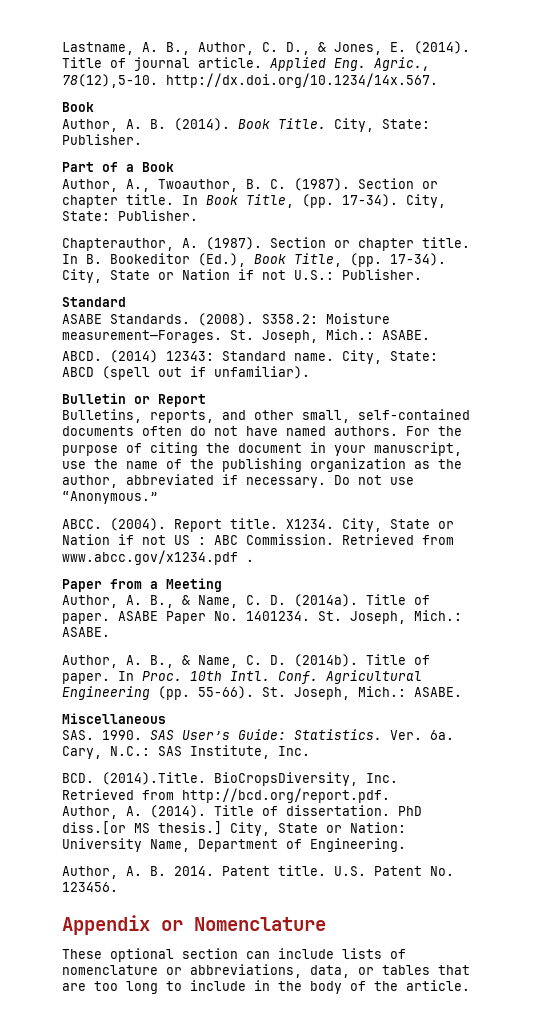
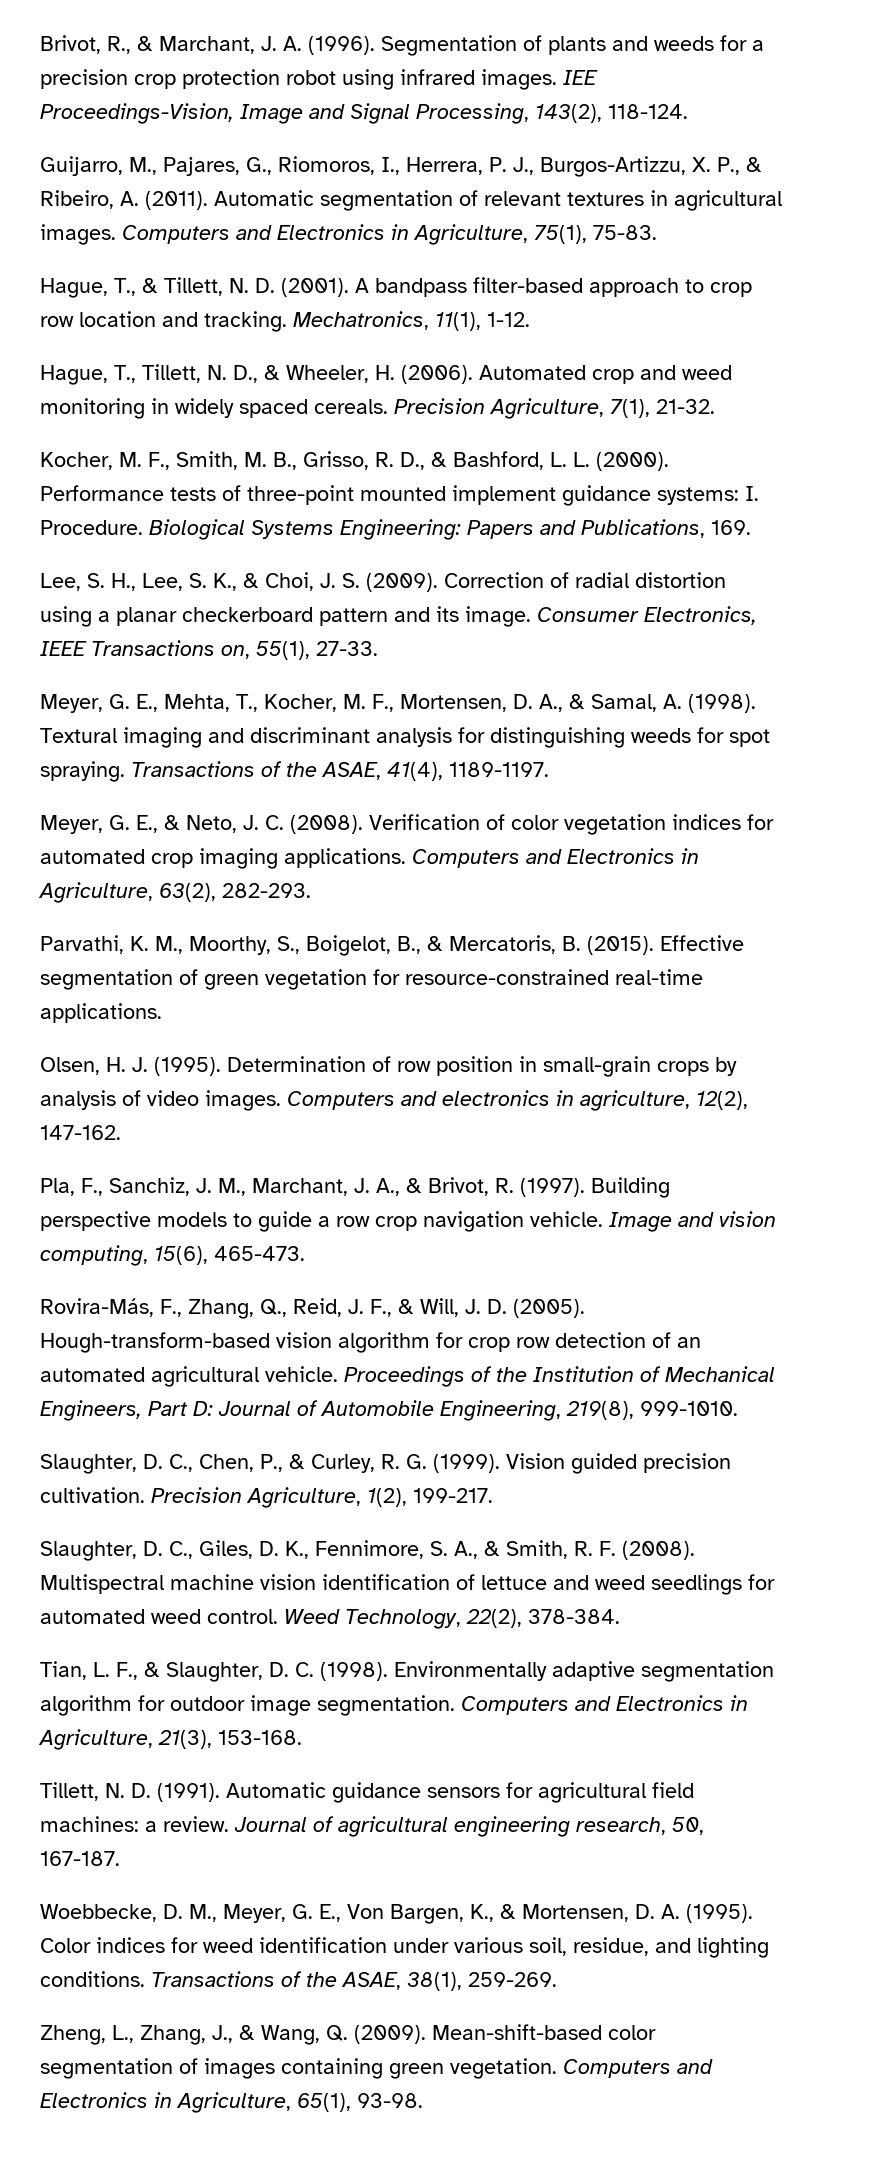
- Lastname, A. B., Author, C. D., & Jones, E. (2014). Title of journal article. Applied Eng. Agric., 78(12),5-10. http://dx.doi.org/10.1234/14x.567.
- Book
- Author, A. B. (2014). Book Title. City, State: Publisher.
- Part of a Book
- Author, A., Twoauthor, B. C. (1987). Section or chapter title. In Book Title, (pp. 17-34). City, State: Publisher.
- Chapterauthor, A. (1987). Section or chapter title. In B. Bookeditor (Ed.), Book Title, (pp. 17-34). City, State or Nation if not U.S.: Publisher.
- Standard
- ASABE Standards. (2008). S358.2: Moisture measurement—Forages. St. Joseph, Mich.: ASABE.
- ABCD. (2014) 12343: Standard name. City, State: ABCD (spell out if unfamiliar).
- Bulletin or Report
- Bulletins, reports, and other small, self-contained documents often do not have named authors. For the purpose of citing the document in your manuscript, use the name of the publishing organization as the author, abbreviated if necessary. Do not use “Anonymous.”
- ABCC. (2004). Report title. X1234. City, State or Nation if not US : ABC Commission. Retrieved from www.abcc.gov/x1234.pdf .
- Paper from a Meeting
- Author, A. B., & Name, C. D. (2014a). Title of paper. ASABE Paper No. 1401234. St. Joseph, Mich.: ASABE.
- Author, A. B., & Name, C. D. (2014b). Title of paper. In Proc. 10th Intl. Conf. Agricultural Engineering (pp. 55-66). St. Joseph, Mich.: ASABE.
- Miscellaneous
- SAS. 1990. SAS User’s Guide: Statistics. Ver. 6a. Cary, N.C.: SAS Institute, Inc.
- BCD. (2014).Title. BioCropsDiversity, Inc. Retrieved from http://bcd.org/report.pdf.
- Author, A. (2014). Title of dissertation. PhD diss.[or MS thesis.] City, State or Nation: University Name, Department of Engineering.
- Author, A. B. 2014. Patent title. U.S. Patent No. 123456.
- Appendix or Nomenclature
- These optional section can include lists of nomenclature or abbreviations, data, or tables that are too long to include in the body of the article.
+ Brivot, R., & Marchant, J. A. (1996). Segmentation of plants and weeds for a precision crop protection robot using infrared images. IEE Proceedings-Vision, Image and Signal Processing, 143(2), 118-124.
+ Guijarro, M., Pajares, G., Riomoros, I., Herrera, P. J., Burgos-Artizzu, X. P., & Ribeiro, A. (2011). Automatic segmentation of relevant textures in agricultural images. Computers and Electronics in Agriculture, 75(1), 75-83.
+ Hague, T., & Tillett, N. D. (2001). A bandpass filter-based approach to crop row location and tracking. Mechatronics, 11(1), 1-12.
+ Hague, T., Tillett, N. D., & Wheeler, H. (2006). Automated crop and weed monitoring in widely spaced cereals. Precision Agriculture, 7(1), 21-32.
+ Kocher, M. F., Smith, M. B., Grisso, R. D., & Bashford, L. L. (2000). Performance tests of three-point mounted implement guidance systems: I. Procedure. Biological Systems Engineering: Papers and Publications, 169.
+ Lee, S. H., Lee, S. K., & Choi, J. S. (2009). Correction of radial distortion using a planar checkerboard pattern and its image. Consumer Electronics, IEEE Transactions on, 55(1), 27-33.
+ Meyer, G. E., Mehta, T., Kocher, M. F., Mortensen, D. A., & Samal, A. (1998). Textural imaging and discriminant analysis for distinguishing weeds for spot spraying. Transactions of the ASAE, 41(4), 1189-1197.
+ Meyer, G. E., & Neto, J. C. (2008). Verification of color vegetation indices for automated crop imaging applications. Computers and Electronics in Agriculture, 63(2), 282-293.
+ Parvathi, K. M., Moorthy, S., Boigelot, B., & Mercatoris, B. (2015). Effective segmentation of green vegetation for resource-constrained real-time applications.
+ Olsen, H. J. (1995). Determination of row position in small-grain crops by analysis of video images. Computers and electronics in agriculture, 12(2), 147-162.
+ Pla, F., Sanchiz, J. M., Marchant, J. A., & Brivot, R. (1997). Building perspective models to guide a row crop navigation vehicle. Image and vision computing, 15(6), 465-473.
+ Rovira-Más, F., Zhang, Q., Reid, J. F., & Will, J. D. (2005). Hough-transform-based vision algorithm for crop row detection of an automated agricultural vehicle. Proceedings of the Institution of Mechanical Engineers, Part D: Journal of Automobile Engineering, 219(8), 999-1010.
+ Slaughter, D. C., Chen, P., & Curley, R. G. (1999). Vision guided precision cultivation. Precision Agriculture, 1(2), 199-217.
+ Slaughter, D. C., Giles, D. K., Fennimore, S. A., & Smith, R. F. (2008). Multispectral machine vision identification of lettuce and weed seedlings for automated weed control. Weed Technology, 22(2), 378-384.
+ Tian, L. F., & Slaughter, D. C. (1998). Environmentally adaptive segmentation algorithm for outdoor image segmentation. Computers and Electronics in Agriculture, 21(3), 153-168.
+ Tillett, N. D. (1991). Automatic guidance sensors for agricultural field machines: a review. Journal of agricultural engineering research, 50, 167-187.
+ Woebbecke, D. M., Meyer, G. E., Von Bargen, K., & Mortensen, D. A. (1995). Color indices for weed identification under various soil, residue, and lighting conditions. Transactions of the ASAE, 38(1), 259-269.
+ Zheng, L., Zhang, J., & Wang, Q. (2009). Mean-shift-based color segmentation of images containing green vegetation. Computers and Electronics in Agriculture, 65(1), 93-98.

